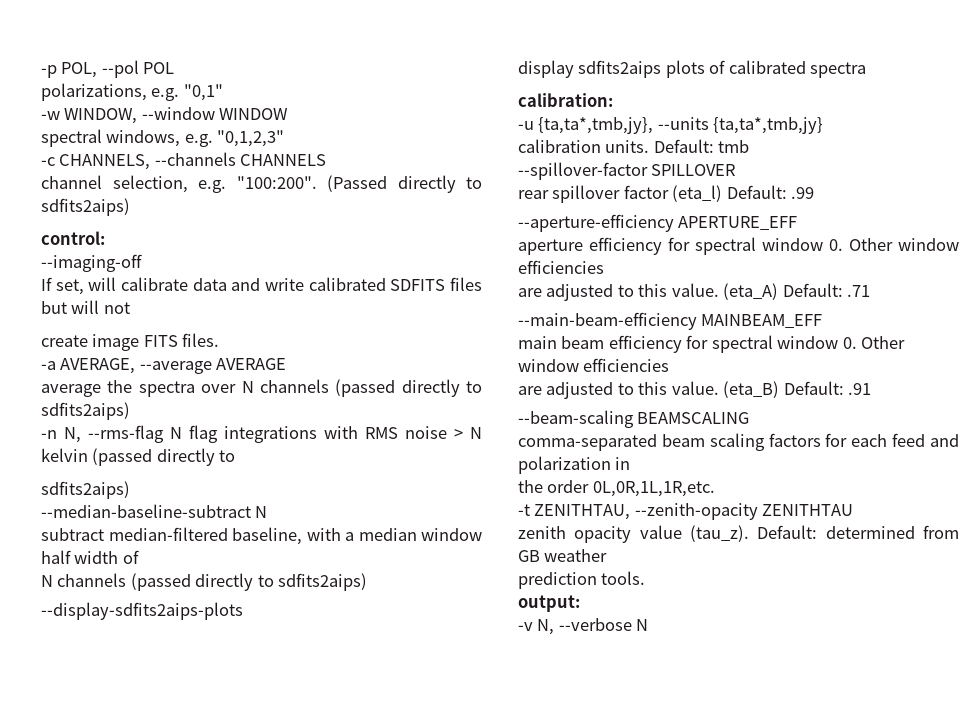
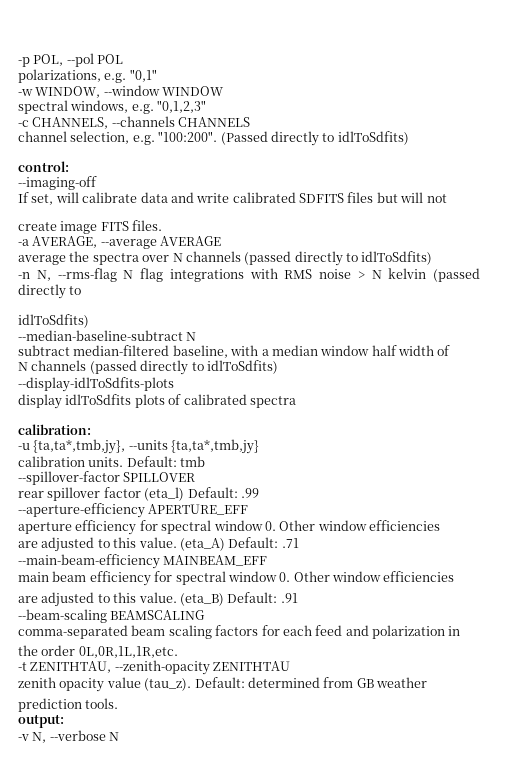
- (Passed directly to sdfits2aips)
+ (Passed directly to idlToSdfits)
- average the spectra over N channels (passed directly to sdfits2aips)
+ average the spectra over N channels (passed directly to idlToSdfits)
  -n N, --rms-flag N flag integrations with RMS noise > N kelvin (passed directly to
- sdfits2aips)
+ idlToSdfits)
  subtract median-filtered baseline, with a median window half width of
- N channels (passed directly to sdfits2aips)
- --display-sdfits2aips-plots
+ N channels (passed directly to idlToSdfits)
+ --display-idlToSdfits-plots
- display sdfits2aips plots of calibrated spectra
+ display idlToSdfits plots of calibrated spectra

